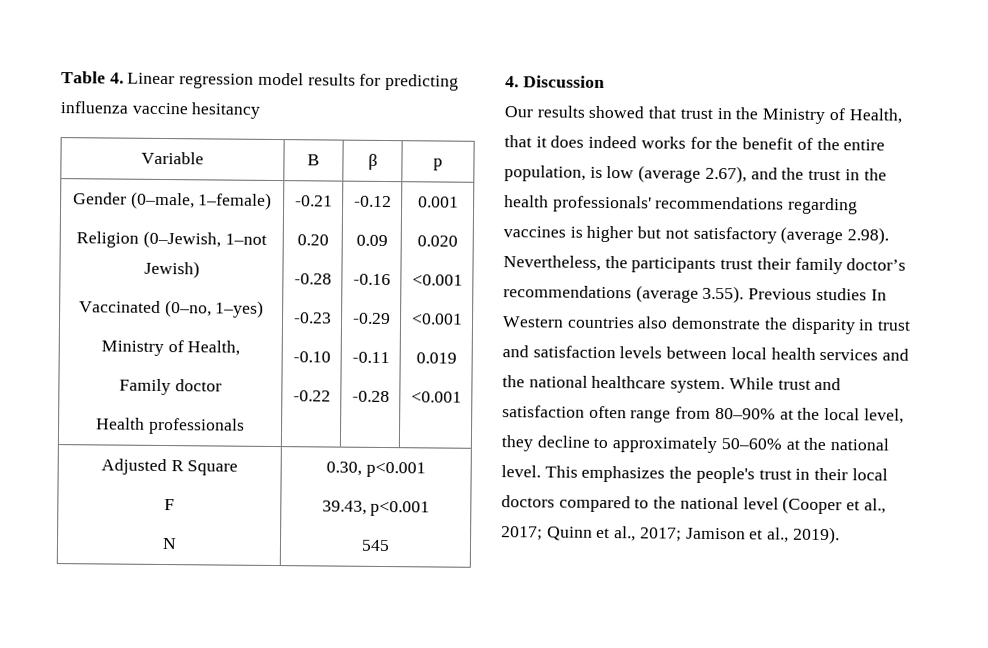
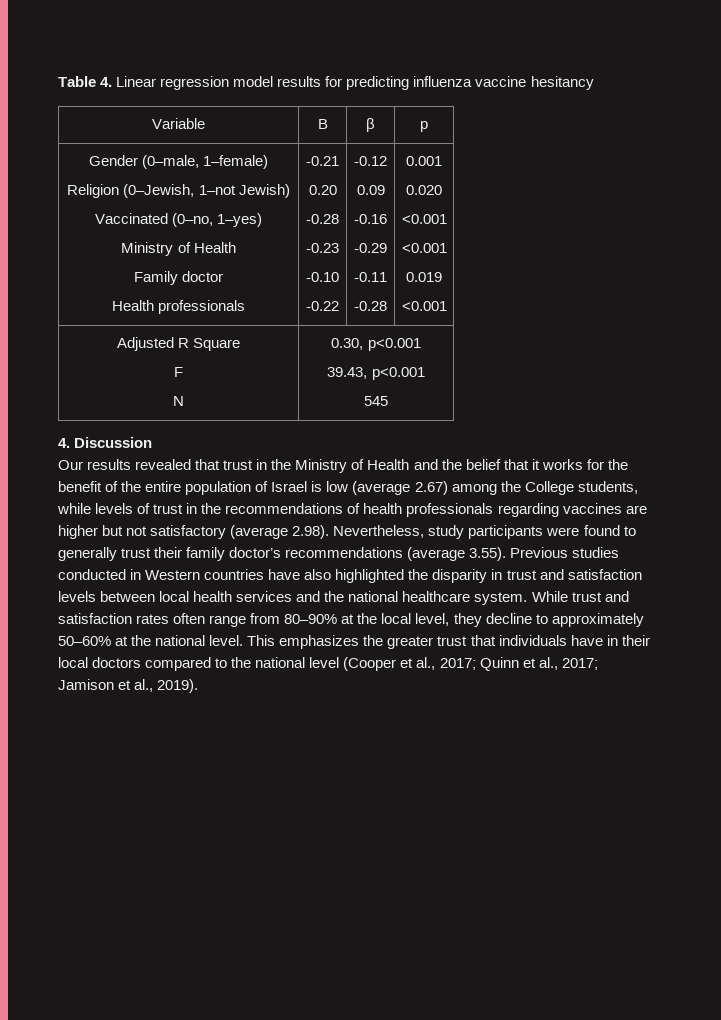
  Gender (0–male, 1–female)
  Religion (0–Jewish, 1–not Jewish)
  Vaccinated (0–no, 1–yes)
- Ministry of Health,
+ Ministry of Health
- Our results showed that trust in the Ministry of Health, that it does indeed works for the benefit of the entire population, is low (average 2.67), and the trust in the health professionals' recommendations regarding vaccines is higher but not satisfactory (average 2.98). Nevertheless, the participants trust their family doctor’s recommendations (average 3.55). Previous studies In Western countries also demonstrate the disparity in trust and satisfaction levels between local health services and the national healthcare system.
+ Our results revealed that trust in the Ministry of Health and the belief that it works for the benefit of the entire population of Israel is low (average 2.67) among the College students, while levels of trust in the recommendations of health professionals regarding vaccines are higher but not satisfactory (average 2.98). Nevertheless, study participants were found to generally trust their family doctor’s recommendations (average 3.55). Previous studies conducted in Western countries have also highlighted the disparity in trust and satisfaction levels between local health services and the national healthcare system.
- While trust and satisfaction often range from 80–90% at the local level, they decline to approximately 50–60% at the national level.
+ While trust and satisfaction rates often range from 80–90% at the local level, they decline to approximately 50–60% at the national level.
- This emphasizes the people's trust in their local doctors compared to the national level (Cooper et al., 2017; Quinn et al., 2017; Jamison et al., 2019).
+ This emphasizes the greater trust that individuals have in their local doctors compared to the national level (Cooper et al., 2017; Quinn et al., 2017; Jamison et al., 2019).

